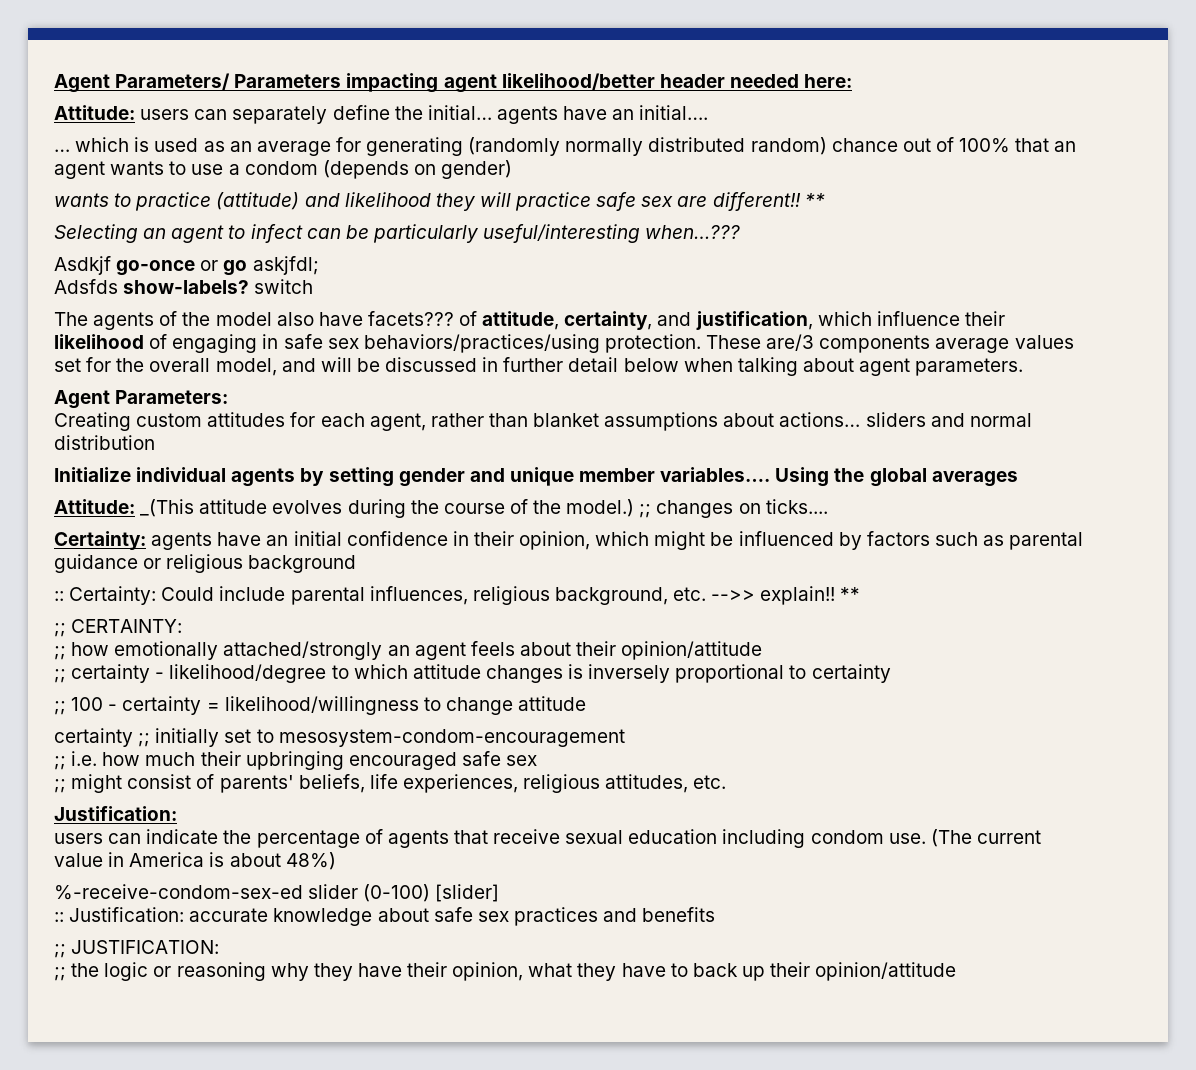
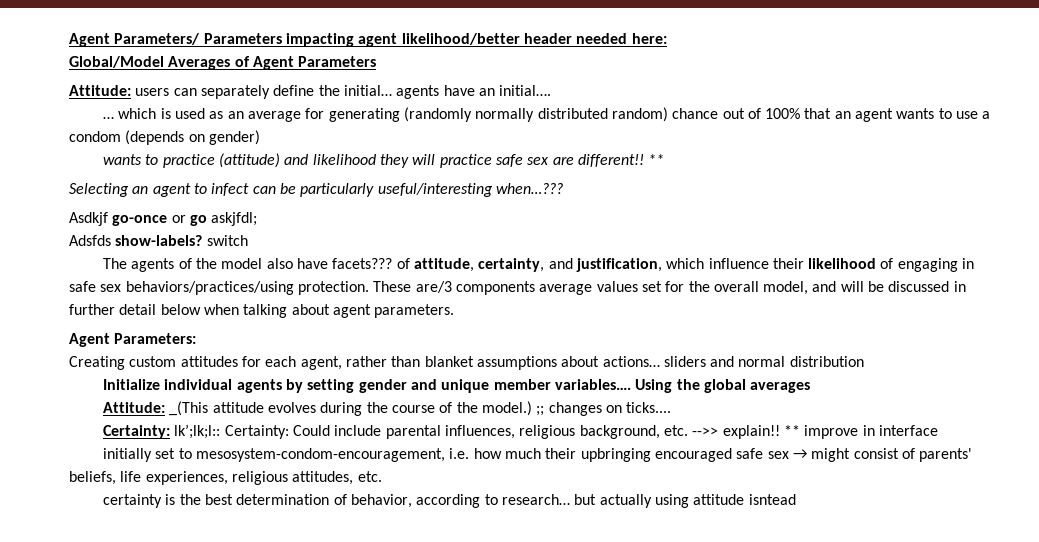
+ Global/Model Averages of Agent Parameters
- Certainty: agents have an initial confidence in their opinion, which might be influenced by factors such as parental guidance or religious background
- :: Certainty: Could include parental influences, religious background, etc. -->> explain!! **
- ;; CERTAINTY:
- ;; how emotionally attached/strongly an agent feels about their opinion/attitude
- ;; certainty - likelihood/degree to which attitude changes is inversely proportional to certainty
- ;; 100 - certainty = likelihood/willingness to change attitude
- certainty ;; initially set to mesosystem-condom-encouragement
- ;; i.e. how much their upbringing encouraged safe sex
- ;; might consist of parents' beliefs, life experiences, religious attitudes, etc.
- Justification:
- users can indicate the percentage of agents that receive sexual education including condom use. (The current value in America is about 48%)
- %-receive-condom-sex-ed slider (0-100) [slider]
- :: Justification: accurate knowledge about safe sex practices and benefits
- ;; JUSTIFICATION:
- ;; the logic or reasoning why they have their opinion, what they have to back up their opinion/attitude
+ Certainty: lk’;lk;l:: Certainty: Could include parental influences, religious background, etc. -->> explain!! ** improve in interface
+ initially set to mesosystem-condom-encouragement, i.e. how much their upbringing encouraged safe sex → might consist of parents' beliefs, life experiences, religious attitudes, etc.
+ certainty is the best determination of behavior, according to research… but actually using attitude isntead

